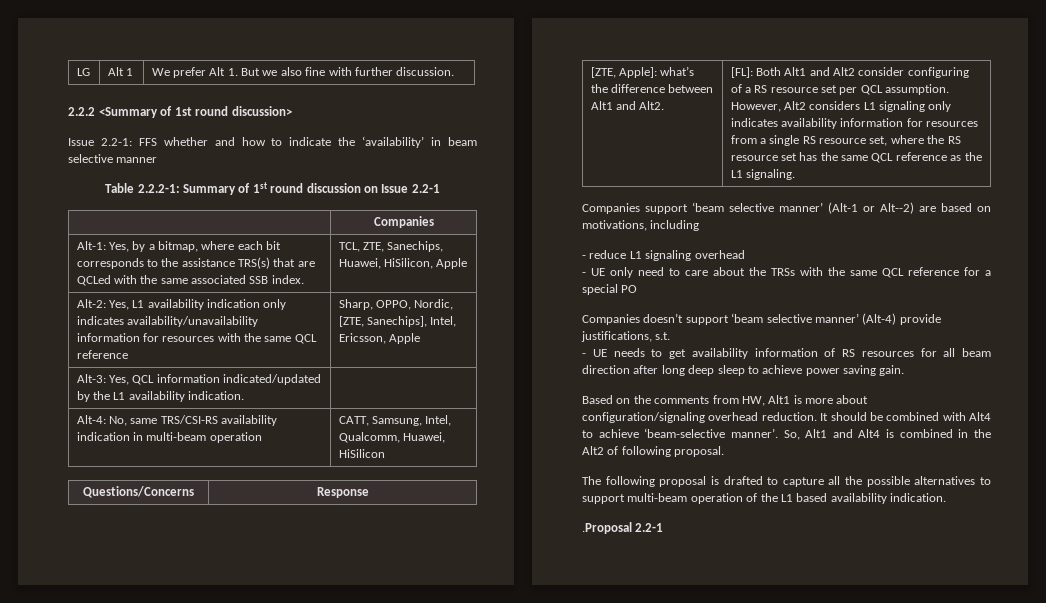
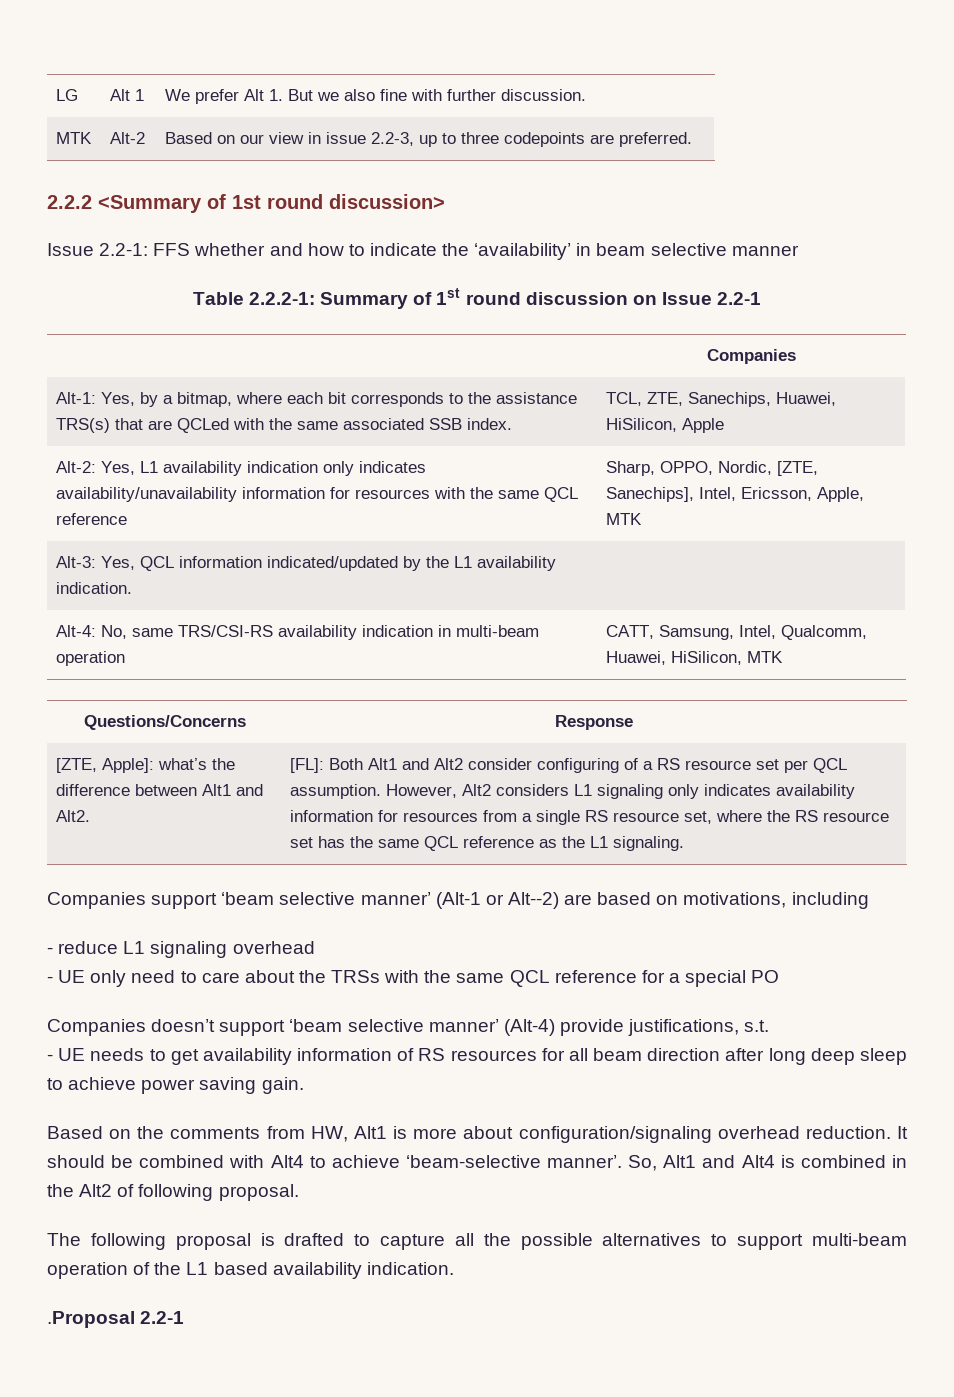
+ MTK | Alt-2 | Based on our view in issue 2.2-3, up to three codepoints are preferred.
- Alt-2: Yes, L1 availability indication only indicates availability/unavailability information for resources with the same QCL reference | Sharp, OPPO, Nordic, [ZTE, Sanechips], Intel, Ericsson, Apple
+ Alt-2: Yes, L1 availability indication only indicates availability/unavailability information for resources with the same QCL reference | Sharp, OPPO, Nordic, [ZTE, Sanechips], Intel, Ericsson, Apple, MTK
- Alt-4: No, same TRS/CSI-RS availability indication in multi-beam operation | CATT, Samsung, Intel, Qualcomm, Huawei, HiSilicon
+ Alt-4: No, same TRS/CSI-RS availability indication in multi-beam operation | CATT, Samsung, Intel, Qualcomm, Huawei, HiSilicon, MTK

